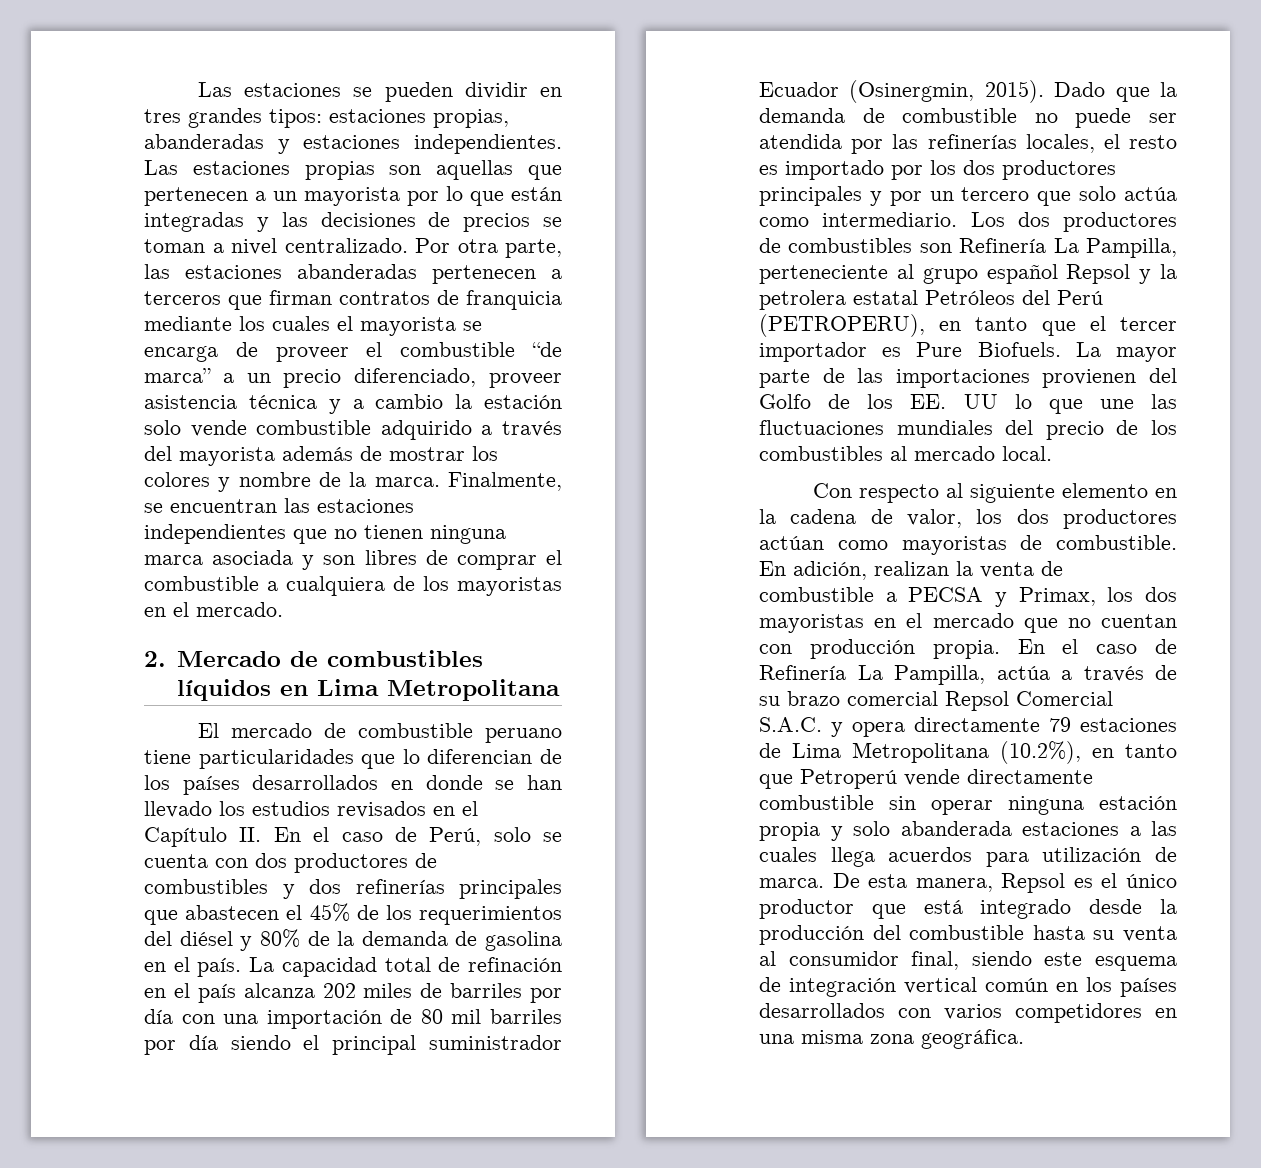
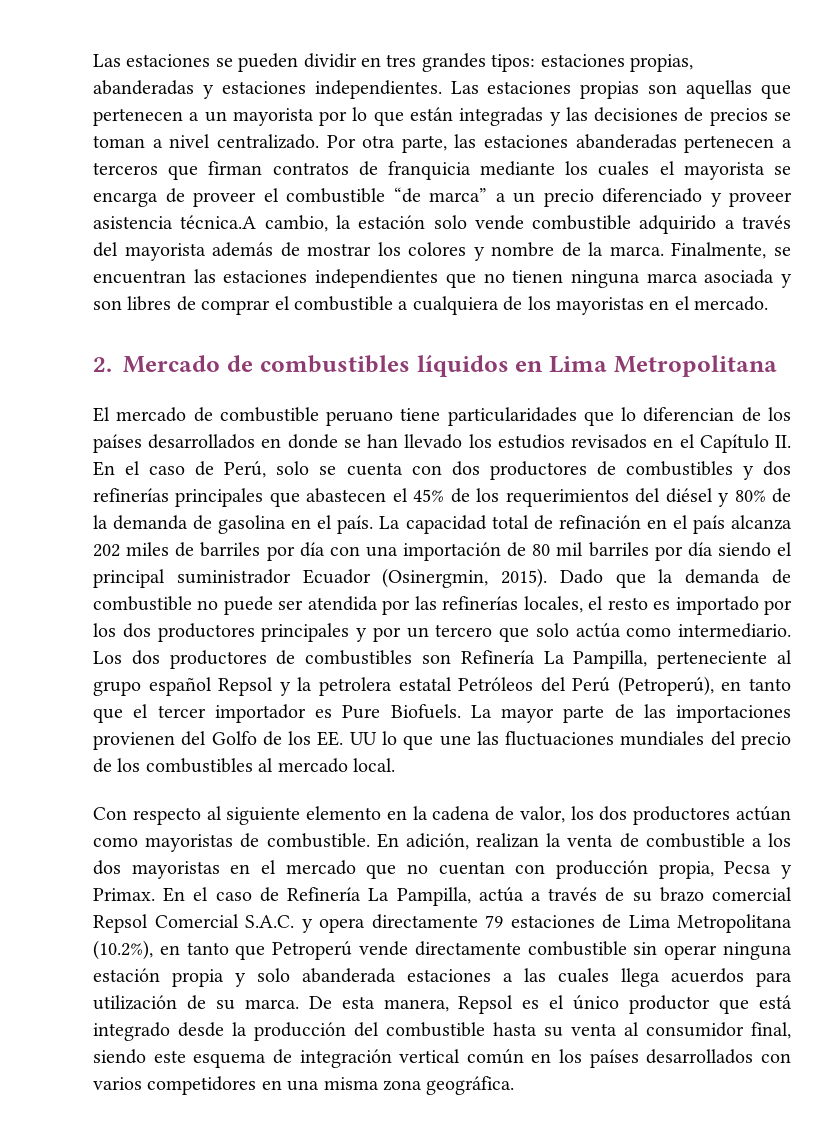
- Por otra parte, las estaciones abanderadas pertenecen a terceros que firman contratos de franquicia mediante los cuales el mayorista se encarga de proveer el combustible “de marca” a un precio diferenciado, proveer asistencia técnica y a cambio la estación solo vende combustible adquirido a través del mayorista además de mostrar los colores y nombre de la marca.
+ Por otra parte, las estaciones abanderadas pertenecen a terceros que firman contratos de franquicia mediante los cuales el mayorista se encarga de proveer el combustible “de marca” a un precio diferenciado y proveer asistencia técnica.A cambio, la estación solo vende combustible adquirido a través del mayorista además de mostrar los colores y nombre de la marca.
- Los dos productores de combustibles son Refinería La Pampilla, perteneciente al grupo español Repsol y la petrolera estatal Petróleos del Perú (PETROPERU), en tanto que el tercer importador es Pure Biofuels.
+ Los dos productores de combustibles son Refinería La Pampilla, perteneciente al grupo español Repsol y la petrolera estatal Petróleos del Perú (Petroperú), en tanto que el tercer importador es Pure Biofuels.
- En adición, realizan la venta de combustible a PECSA y Primax, los dos mayoristas en el mercado que no cuentan con producción propia.
+ En adición, realizan la venta de combustible a los dos mayoristas en el mercado que no cuentan con producción propia, Pecsa y Primax.
- En el caso de Refinería La Pampilla, actúa a través de su brazo comercial Repsol Comercial S.A.C. y opera directamente 79 estaciones de Lima Metropolitana (10.2%), en tanto que Petroperú vende directamente combustible sin operar ninguna estación propia y solo abanderada estaciones a las cuales llega acuerdos para utilización de marca.
+ En el caso de Refinería La Pampilla, actúa a través de su brazo comercial Repsol Comercial S.A.C. y opera directamente 79 estaciones de Lima Metropolitana (10.2%), en tanto que Petroperú vende directamente combustible sin operar ninguna estación propia y solo abanderada estaciones a las cuales llega acuerdos para utilización de su marca.

